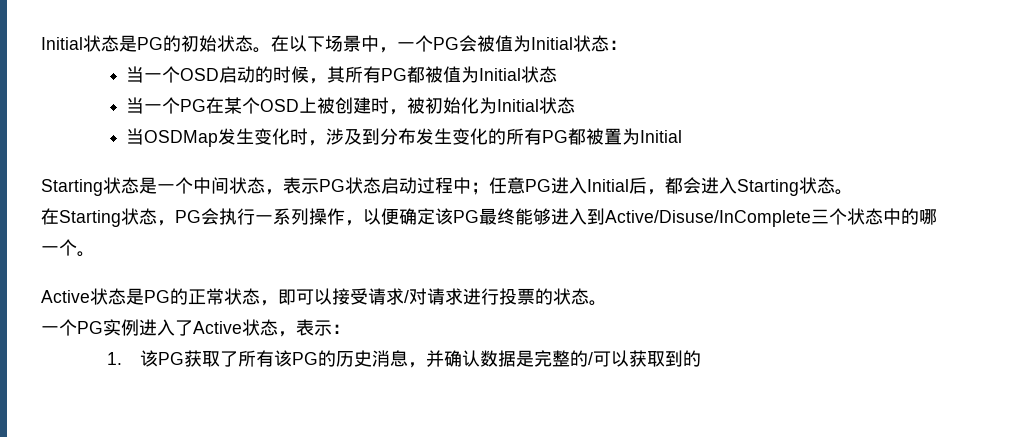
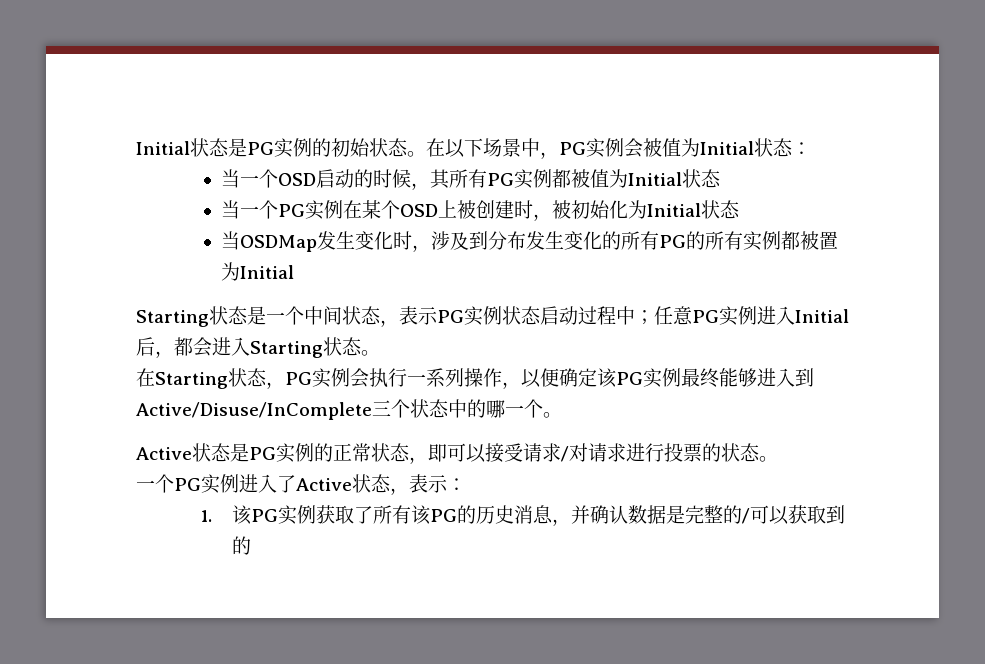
- Initial状态是PG的初始状态。
+ Initial状态是PG实例的初始状态。
- 在以下场景中，一个PG会被值为Initial状态：
+ 在以下场景中，PG实例会被值为Initial状态：
- 当一个OSD启动的时候，其所有PG都被值为Initial状态
+ 当一个OSD启动的时候，其所有PG实例都被值为Initial状态
- 当一个PG在某个OSD上被创建时，被初始化为Initial状态
+ 当一个PG实例在某个OSD上被创建时，被初始化为Initial状态
- 当OSDMap发生变化时，涉及到分布发生变化的所有PG都被置为Initial
+ 当OSDMap发生变化时，涉及到分布发生变化的所有PG的所有实例都被置为Initial
- Starting状态是一个中间状态，表示PG状态启动过程中；任意PG进入Initial后，都会进入Starting状态。
+ Starting状态是一个中间状态，表示PG实例状态启动过程中；任意PG实例进入Initial后，都会进入Starting状态。
- 在Starting状态，PG会执行一系列操作，以便确定该PG最终能够进入到Active/Disuse/InComplete三个状态中的哪一个。
+ 在Starting状态，PG实例会执行一系列操作，以便确定该PG实例最终能够进入到Active/Disuse/InComplete三个状态中的哪一个。
- Active状态是PG的正常状态，即可以接受请求/对请求进行投票的状态。
+ Active状态是PG实例的正常状态，即可以接受请求/对请求进行投票的状态。
- 1.该PG获取了所有该PG的历史消息，并确认数据是完整的/可以获取到的
+ 1.该PG实例获取了所有该PG的历史消息，并确认数据是完整的/可以获取到的

